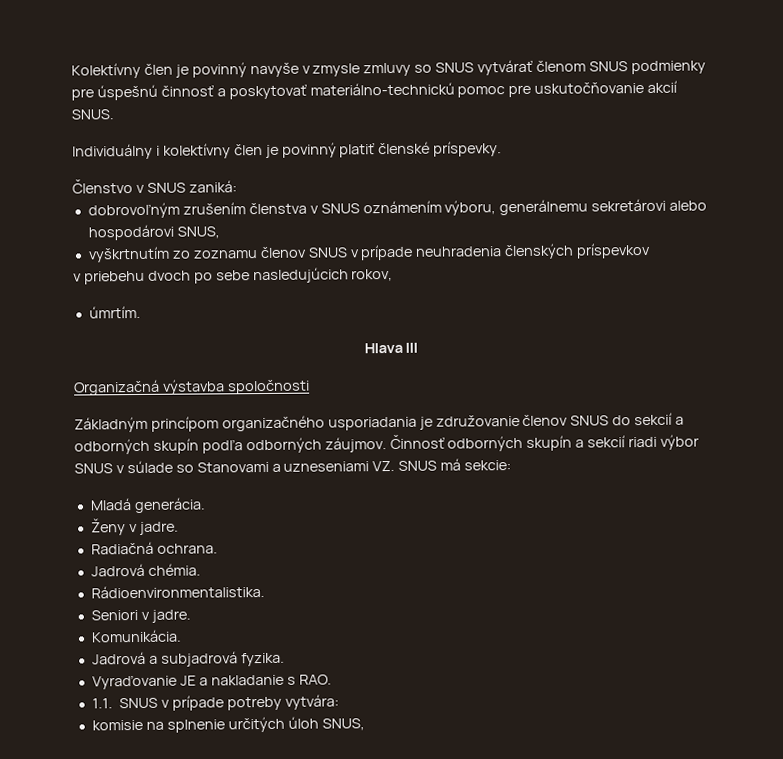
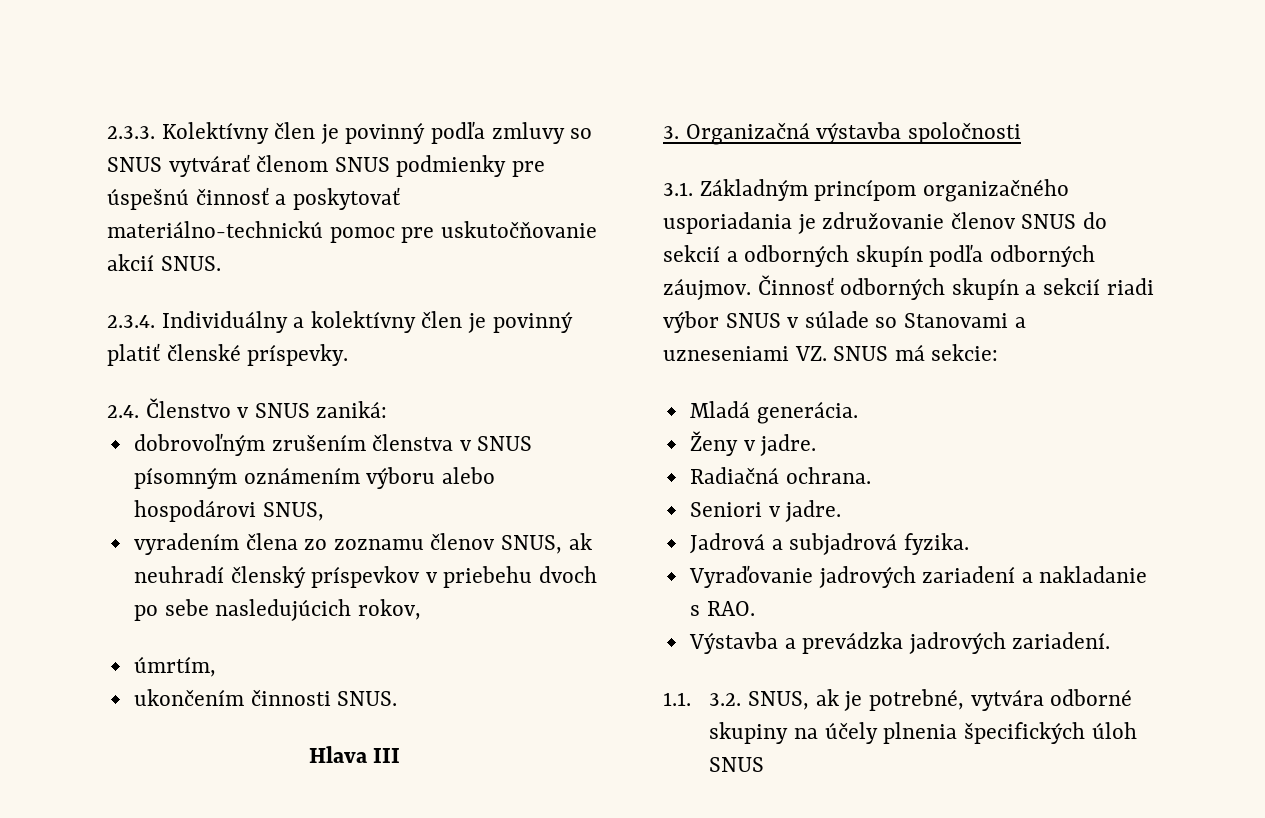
- Kolektívny člen je povinný navyše v zmysle zmluvy so SNUS vytvárať členom SNUS podmienky pre úspešnú činnosť a poskytovať materiálno-technickú pomoc pre uskutočňovanie akcií SNUS.
+ 2.3.3. Kolektívny člen je povinný podľa zmluvy so SNUS vytvárať členom SNUS podmienky pre úspešnú činnosť a poskytovať materiálno-technickú pomoc pre uskutočňovanie akcií SNUS.
- Individuálny i kolektívny člen je povinný platiť členské príspevky.
+ 2.3.4. Individuálny a kolektívny člen je povinný platiť členské príspevky.
- Členstvo v SNUS zaniká:
+ 2.4. Členstvo v SNUS zaniká:
- dobrovoľným zrušením členstva v SNUS oznámením výboru, generálnemu sekretárovi alebo hospodárovi SNUS,
+ dobrovoľným zrušením členstva v SNUS písomným oznámením výboru alebo hospodárovi SNUS,
- vyškrtnutím zo zoznamu členov SNUS v prípade neuhradenia členských príspevkov
- v priebehu dvoch po sebe nasledujúcich rokov,
+ vyradením člena zo zoznamu členov SNUS, ak neuhradí členský príspevkov v priebehu dvoch po sebe nasledujúcich rokov,
- úmrtím.
+ úmrtím,
+ ukončením činnosti SNUS.
- Organizačná výstavba spoločnosti
+ 3. Organizačná výstavba spoločnosti
- Základným princípom organizačného usporiadania je združovanie členov SNUS do sekcií a odborných skupín podľa odborných záujmov.
+ 3.1. Základným princípom organizačného usporiadania je združovanie členov SNUS do sekcií a odborných skupín podľa odborných záujmov.
- Jadrová chémia.
- Rádioenvironmentalistika.
- Komunikácia.
- Vyraďovanie JE a nakladanie s RAO.
+ Vyraďovanie jadrových zariadení a nakladanie s RAO.
- 1.1. SNUS v prípade potreby vytvára:
- komisie na splnenie určitých úloh SNUS,
+ Výstavba a prevádzka jadrových zariadení.
+ 1.1. 3.2. SNUS, ak je potrebné, vytvára odborné skupiny na účely plnenia špecifických úloh SNUS

